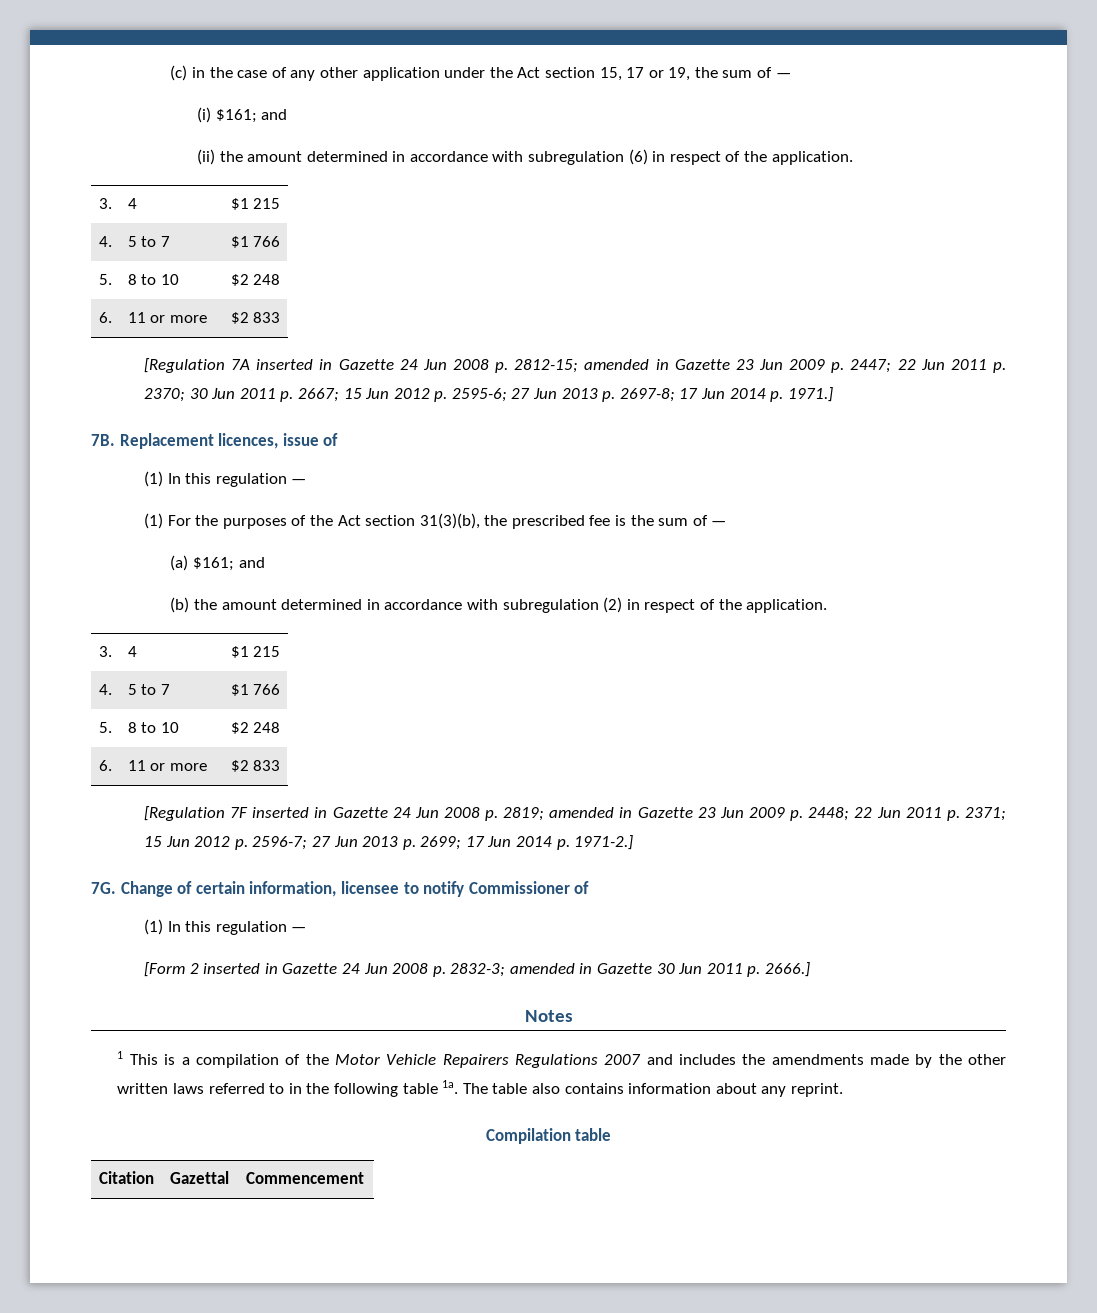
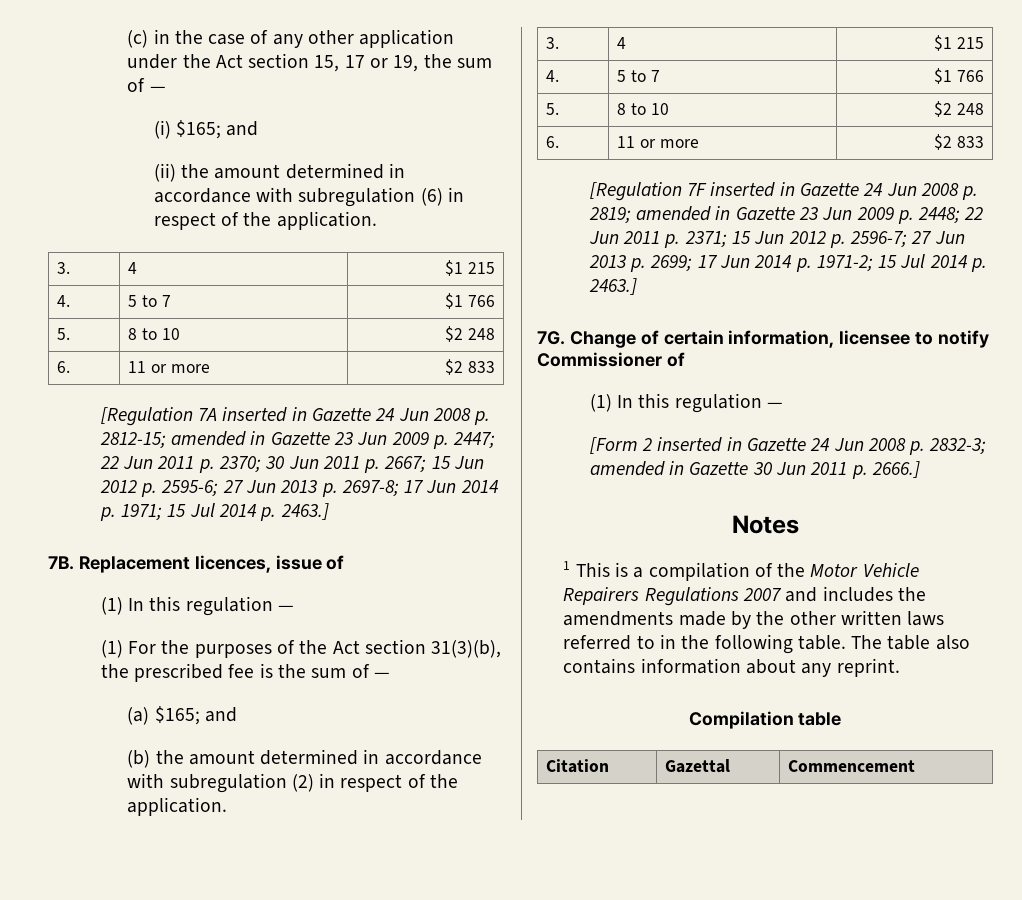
- (i) $161; and
+ (i) $165; and
- [Regulation 7A inserted in Gazette 24 Jun 2008 p. 2812-15; amended in Gazette 23 Jun 2009 p. 2447; 22 Jun 2011 p. 2370; 30 Jun 2011 p. 2667; 15 Jun 2012 p. 2595-6; 27 Jun 2013 p. 2697-8; 17 Jun 2014 p. 1971.]
+ [Regulation 7A inserted in Gazette 24 Jun 2008 p. 2812-15; amended in Gazette 23 Jun 2009 p. 2447; 22 Jun 2011 p. 2370; 30 Jun 2011 p. 2667; 15 Jun 2012 p. 2595-6; 27 Jun 2013 p. 2697-8; 17 Jun 2014 p. 1971; 15 Jul 2014 p. 2463.]
- (a) $161; and
+ (a) $165; and
- [Regulation 7F inserted in Gazette 24 Jun 2008 p. 2819; amended in Gazette 23 Jun 2009 p. 2448; 22 Jun 2011 p. 2371; 15 Jun 2012 p. 2596-7; 27 Jun 2013 p. 2699; 17 Jun 2014 p. 1971-2.]
+ [Regulation 7F inserted in Gazette 24 Jun 2008 p. 2819; amended in Gazette 23 Jun 2009 p. 2448; 22 Jun 2011 p. 2371; 15 Jun 2012 p. 2596-7; 27 Jun 2013 p. 2699; 17 Jun 2014 p. 1971-2; 15 Jul 2014 p. 2463.]
- 1 This is a compilation of the Motor Vehicle Repairers Regulations 2007 and includes the amendments made by the other written laws referred to in the following table 1a.
+ 1 This is a compilation of the Motor Vehicle Repairers Regulations 2007 and includes the amendments made by the other written laws referred to in the following table.

